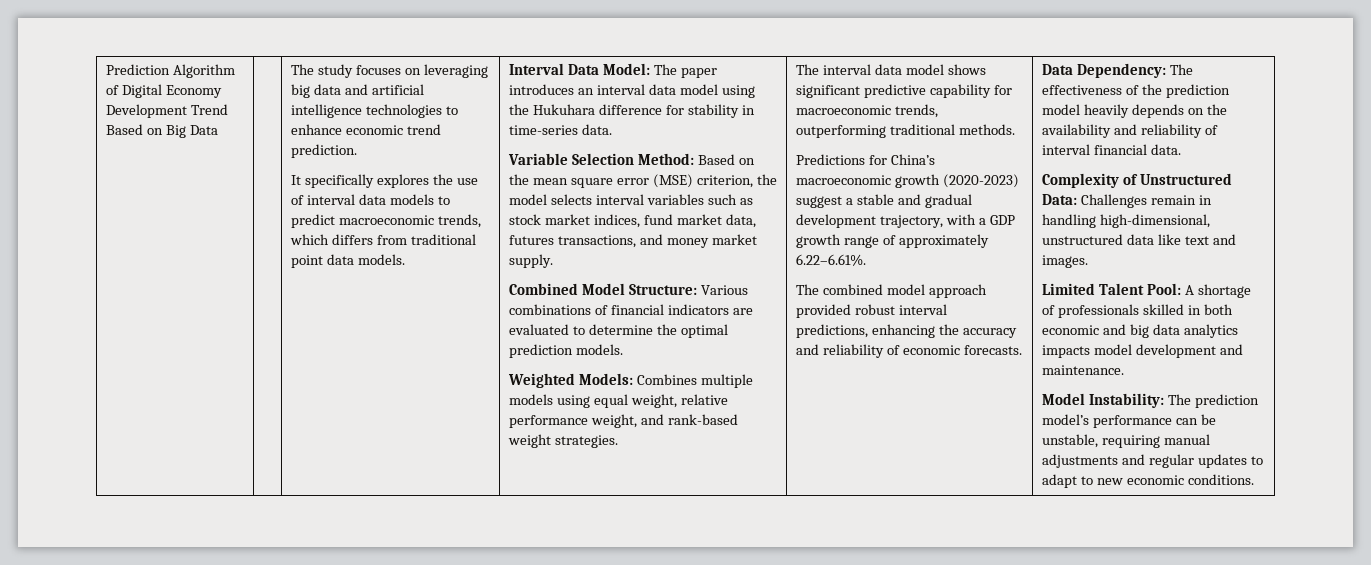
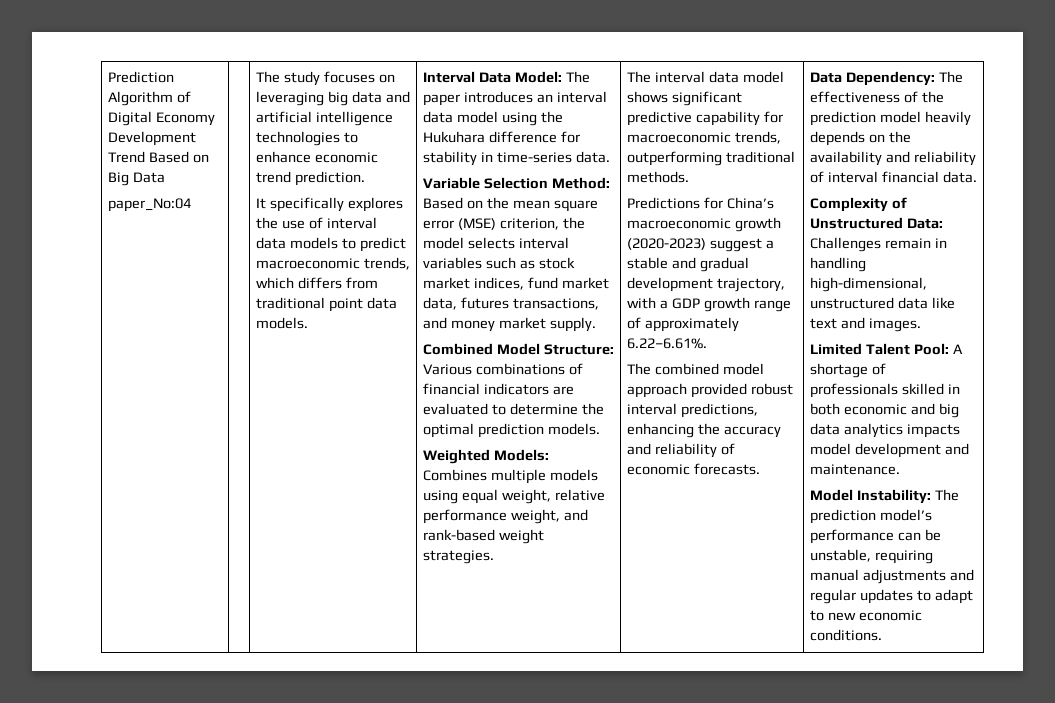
+ paper_No:04

